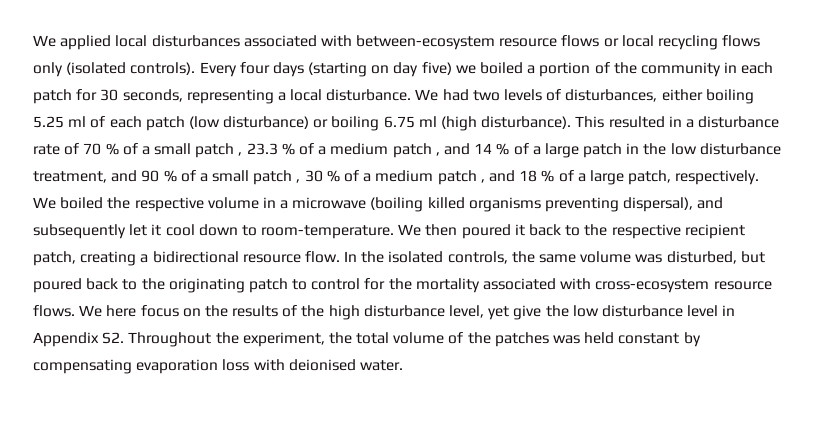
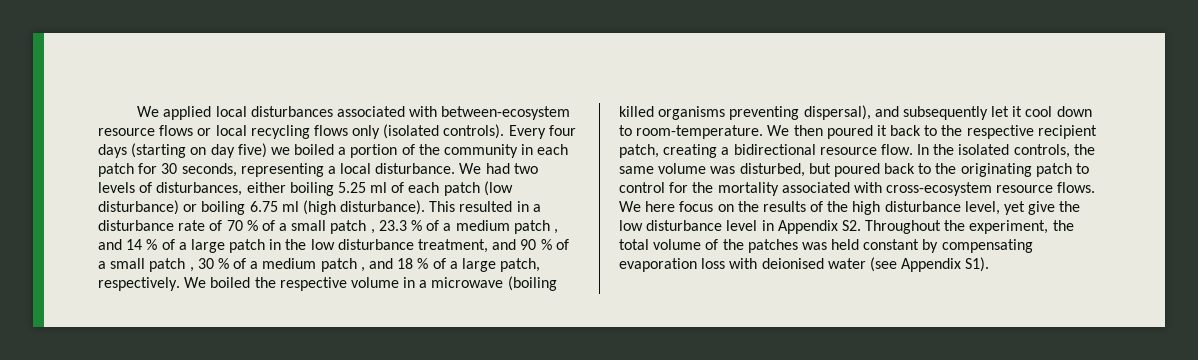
- We here focus on the results of the high disturbance level, yet give the low disturbance level in Appendix S2. Throughout the experiment, the total volume of the patches was held constant by compensating evaporation loss with deionised water.
+ We here focus on the results of the high disturbance level, yet give the low disturbance level in Appendix S2. Throughout the experiment, the total volume of the patches was held constant by compensating evaporation loss with deionised water (see Appendix S1).

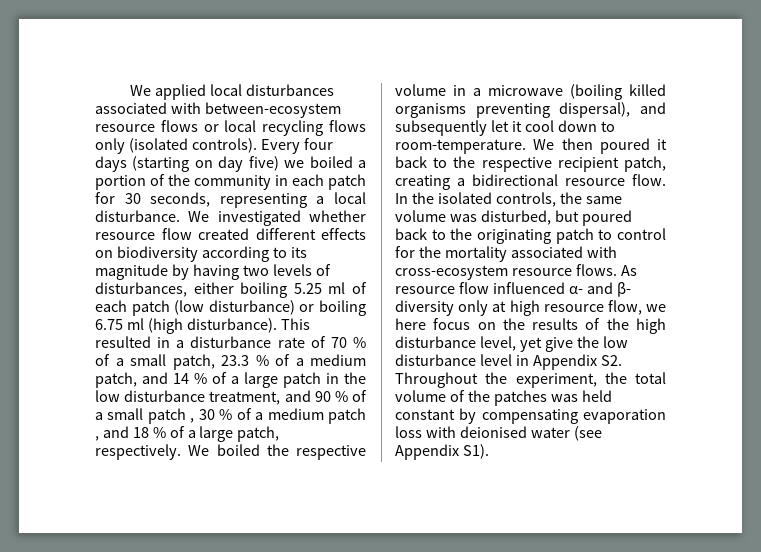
- We had two levels of disturbances, either boiling 5.25 ml of each patch (low disturbance) or boiling 6.75 ml (high disturbance).
+ We investigated whether resource flow created different effects on biodiversity according to its magnitude by having two levels of disturbances, either boiling 5.25 ml of each patch (low disturbance) or boiling 6.75 ml (high disturbance).
- This resulted in a disturbance rate of 70 % of a small patch , 23.3 % of a medium patch , and 14 % of a large patch in the low disturbance treatment, and 90 % of a small patch , 30 % of a medium patch , and 18 % of a large patch, respectively.
+ This resulted in a disturbance rate of 70 % of a small patch, 23.3 % of a medium patch, and 14 % of a large patch in the low disturbance treatment, and 90 % of a small patch , 30 % of a medium patch , and 18 % of a large patch, respectively.
- We here focus on the results of the high disturbance level, yet give the low disturbance level in Appendix S2. Throughout the experiment, the total volume of the patches was held constant by compensating evaporation loss with deionised water (see Appendix S1).
+ As resource flow influenced α- and β- diversity only at high resource flow, we here focus on the results of the high disturbance level, yet give the low disturbance level in Appendix S2. Throughout the experiment, the total volume of the patches was held constant by compensating evaporation loss with deionised water (see Appendix S1).

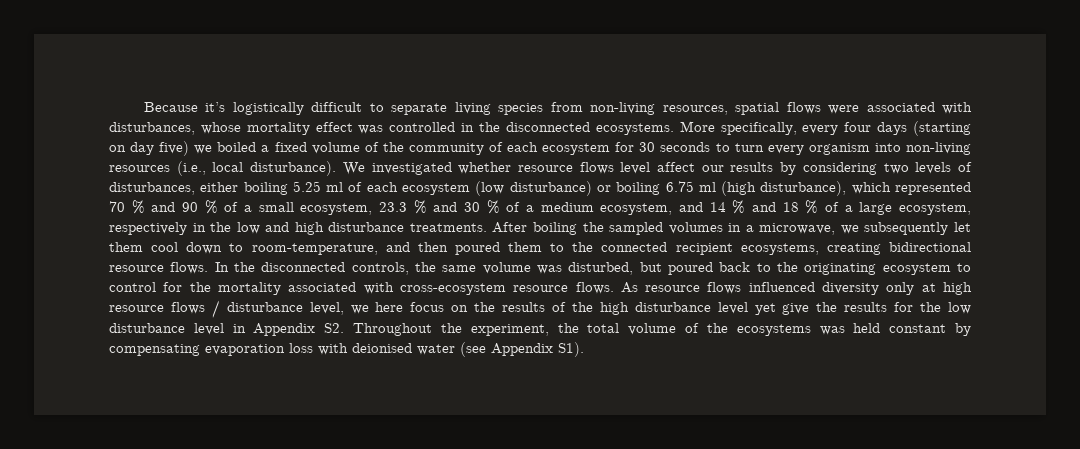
- We applied local disturbances associated with between-ecosystem resource flows or local recycling flows only (isolated controls). Every four days (starting on day five) we boiled a portion of the community in each patch for 30 seconds, representing a local disturbance. We investigated whether resource flow created different effects on biodiversity according to its magnitude by having two levels of disturbances, either boiling 5.25 ml of each patch (low disturbance) or boiling 6.75 ml (high disturbance). This resulted in a disturbance rate of 70 % of a small patch, 23.3 % of a medium patch, and 14 % of a large patch in the low disturbance treatment, and 90 % of a small patch , 30 % of a medium patch , and 18 % of a large patch, respectively. We boiled the respective volume in a microwave (boiling killed organisms preventing dispersal), and subsequently let it cool down to room-temperature. We then poured it back to the respective recipient patch, creating a bidirectional resource flow.
+ Because it’s logistically difficult to separate living species from non-living resources, spatial flows were associated with disturbances, whose mortality effect was controlled in the disconnected ecosystems. More specifically, every four days (starting on day five) we boiled a fixed volume of the community of each ecosystem for 30 seconds to turn every organism into non-living resources (i.e., local disturbance). We investigated whether resource flows level affect our results by considering two levels of disturbances, either boiling 5.25 ml of each ecosystem (low disturbance) or boiling 6.75 ml (high disturbance), which represented 70 % and 90 % of a small ecosystem, 23.3 % and 30 % of a medium ecosystem, and 14 % and 18 % of a large ecosystem, respectively in the low and high disturbance treatments. After boiling the sampled volumes in a microwave, we subsequently let them cool down to room-temperature, and then poured them to the connected recipient ecosystems, creating bidirectional resource flows.
- In the isolated controls, the same volume was disturbed, but poured back to the originating patch to control for the mortality associated with cross-ecosystem resource flows.
+ In the disconnected controls, the same volume was disturbed, but poured back to the originating ecosystem to control for the mortality associated with cross-ecosystem resource flows.
- As resource flow influenced α- and β- diversity only at high resource flow, we here focus on the results of the high disturbance level, yet give the low disturbance level in Appendix S2. Throughout the experiment, the total volume of the patches was held constant by compensating evaporation loss with deionised water (see Appendix S1).
+ As resource flows influenced diversity only at high resource flows / disturbance level, we here focus on the results of the high disturbance level yet give the results for the low disturbance level in Appendix S2. Throughout the experiment, the total volume of the ecosystems was held constant by compensating evaporation loss with deionised water (see Appendix S1).

